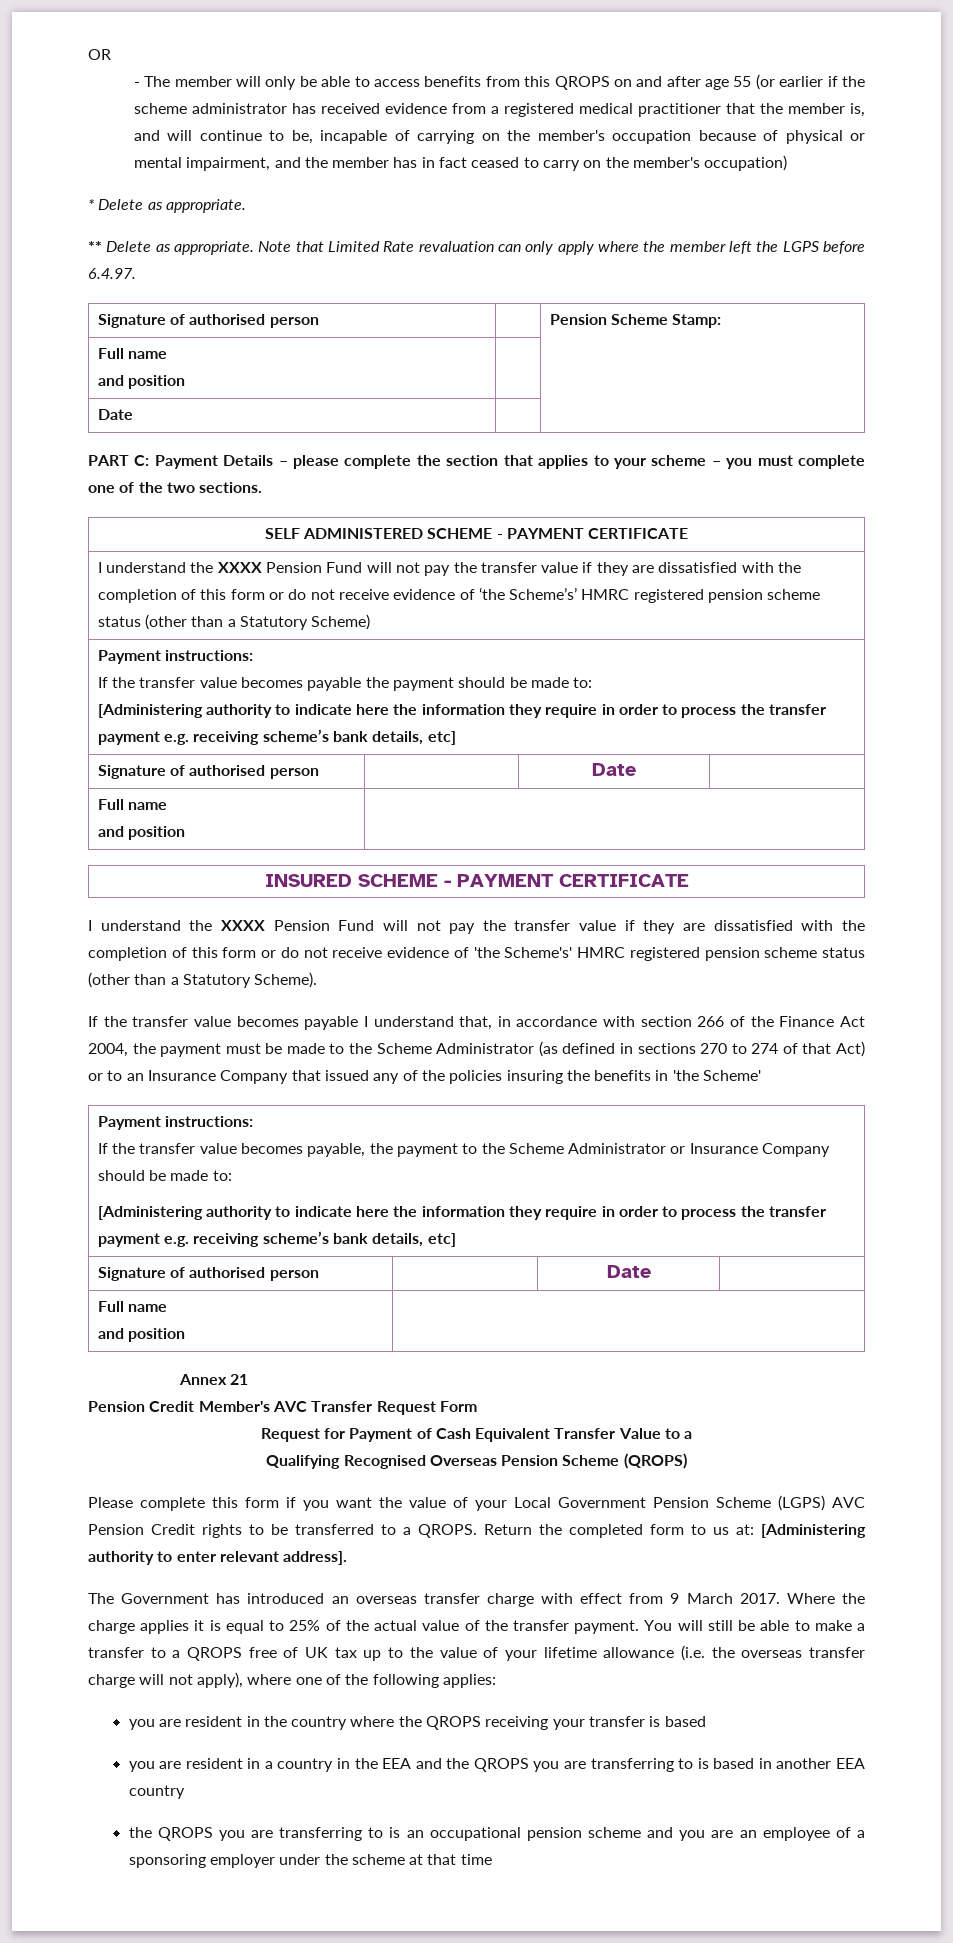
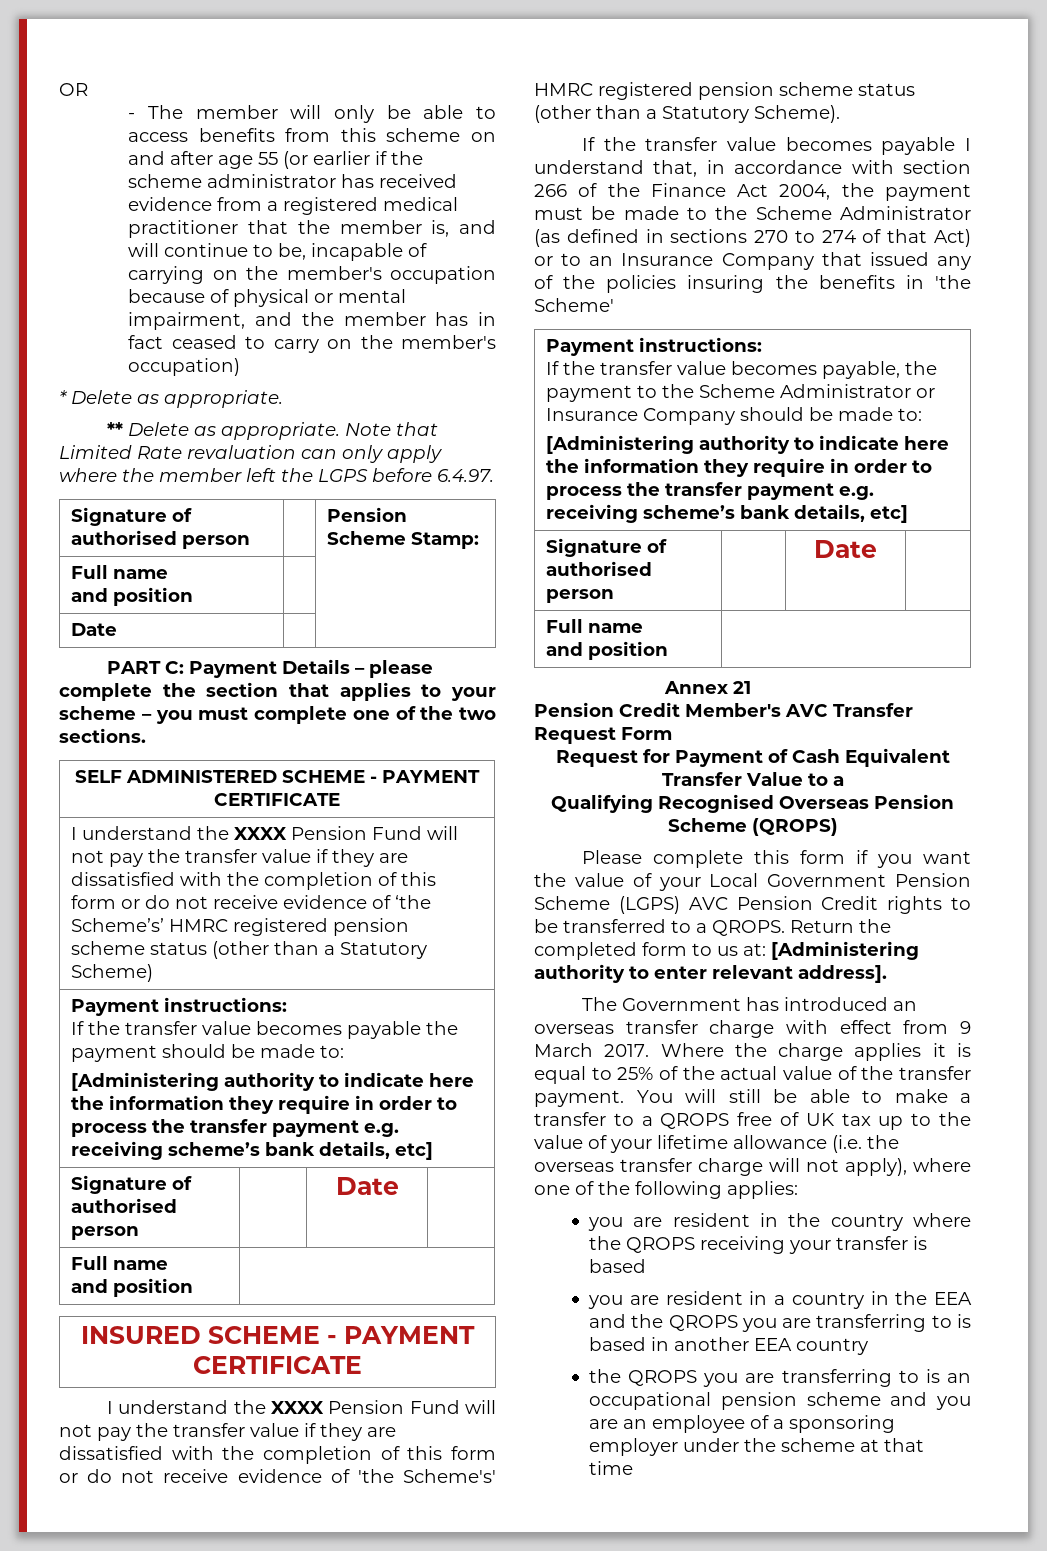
- - The member will only be able to access benefits from this QROPS on and after age 55 (or earlier if the scheme administrator has received evidence from a registered medical practitioner that the member is, and will continue to be, incapable of carrying on the member's occupation because of physical or mental impairment, and the member has in fact ceased to carry on the member's occupation)
+ - The member will only be able to access benefits from this scheme on and after age 55 (or earlier if the scheme administrator has received evidence from a registered medical practitioner that the member is, and will continue to be, incapable of carrying on the member's occupation because of physical or mental impairment, and the member has in fact ceased to carry on the member's occupation)

